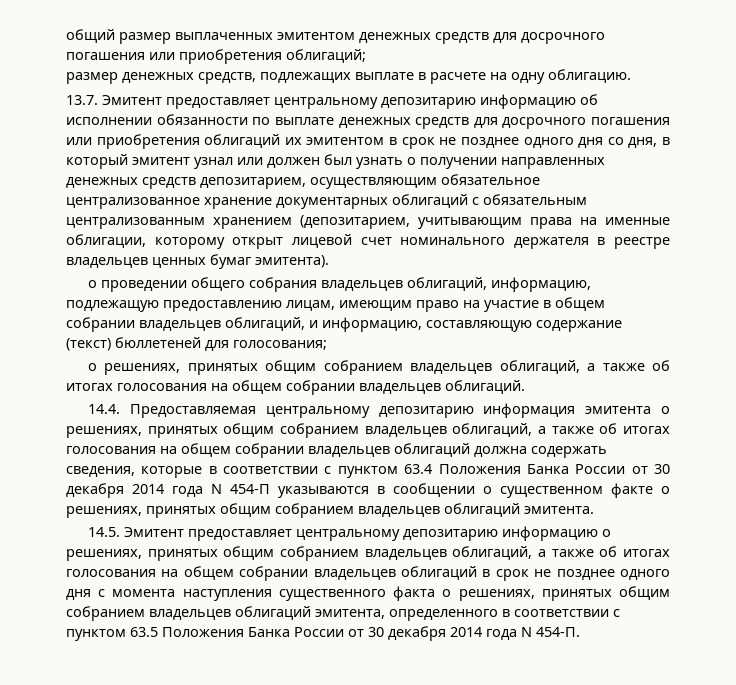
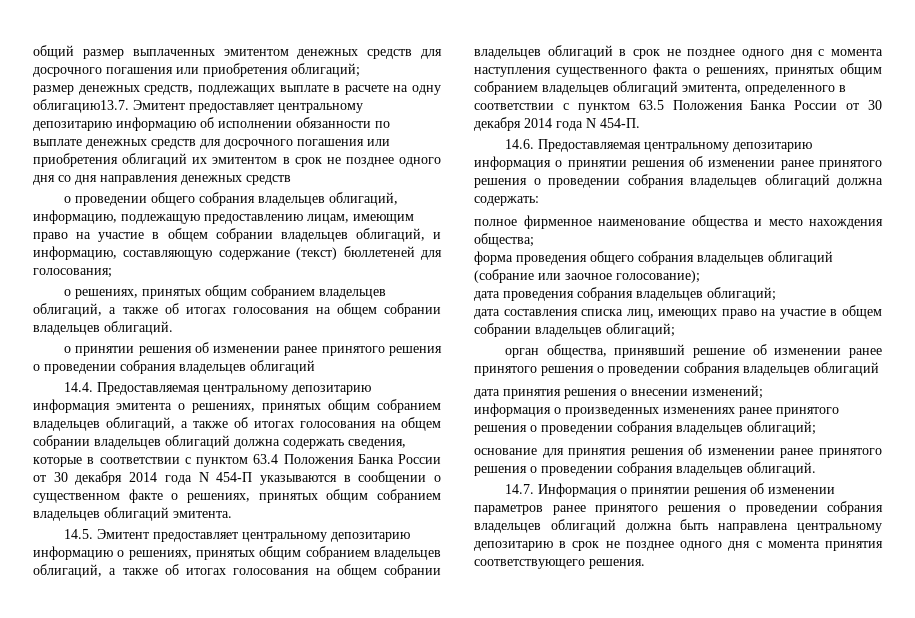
- размер денежных средств, подлежащих выплате в расчете на одну облигацию.
- 13.7. Эмитент предоставляет центральному депозитарию информацию об исполнении обязанности по выплате денежных средств для досрочного погашения или приобретения облигаций их эмитентом в срок не позднее одного дня со дня, в который эмитент узнал или должен был узнать о получении направленных денежных средств депозитарием, осуществляющим обязательное централизованное хранение документарных облигаций с обязательным централизованным хранением (депозитарием, учитывающим права на именные облигации, которому открыт лицевой счет номинального держателя в реестре владельцев ценных бумаг эмитента).
+ размер денежных средств, подлежащих выплате в расчете на одну облигацию13.7. Эмитент предоставляет центральному депозитарию информацию об исполнении обязанности по выплате денежных средств для досрочного погашения или приобретения облигаций их эмитентом в срок не позднее одного дня со дня направления денежных средств
  о решениях, принятых общим собранием владельцев облигаций, а также об итогах голосования на общем собрании владельцев облигаций.
+ о принятии решения об изменении ранее принятого решения о проведении собрания владельцев облигаций
+ 14.6. Предоставляемая центральному депозитарию информация о принятии решения об изменении ранее принятого решения о проведении собрания владельцев облигаций должна содержать:
+ полное фирменное наименование общества и место нахождения общества;
+ форма проведения общего собрания владельцев облигаций (собрание или заочное голосование);
+ дата проведения собрания владельцев облигаций;
+ дата составления списка лиц, имеющих право на участие в общем собрании владельцев облигаций;
+ орган общества, принявший решение об изменении ранее принятого решения о проведении собрания владельцев облигаций
+ дата принятия решения о внесении изменений;
+ информация о произведенных изменениях ранее принятого решения о проведении собрания владельцев облигаций;
+ основание для принятия решения об изменении ранее принятого решения о проведении собрания владельцев облигаций.
+ 14.7. Информация о принятии решения об изменении параметров ранее принятого решения о проведении собрания владельцев облигаций должна быть направлена центральному депозитарию в срок не позднее одного дня с момента принятия соответствующего решения.

